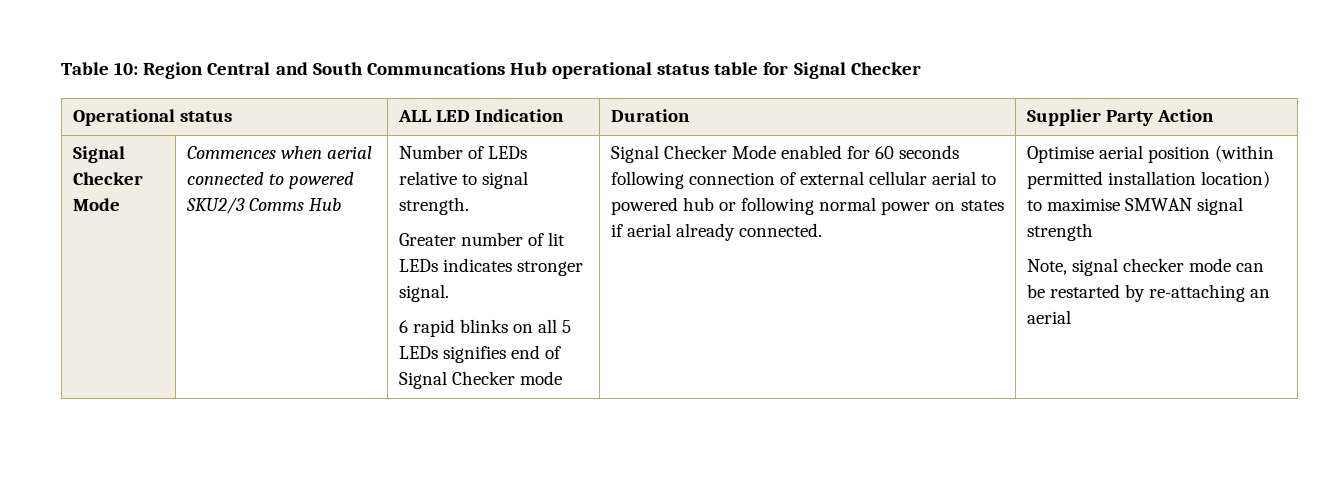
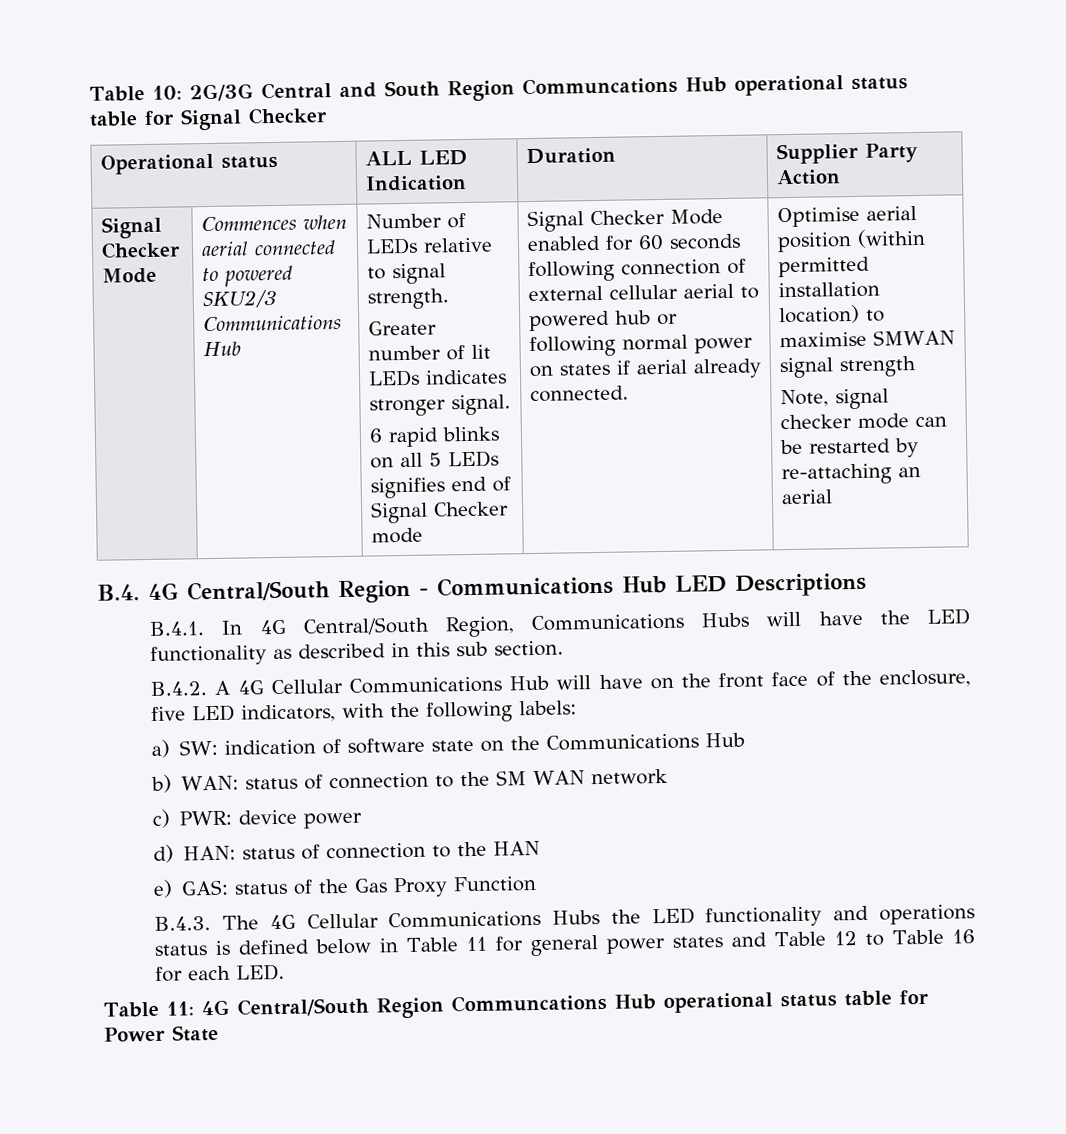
- Table 10: Region Central and South Communcations Hub operational status table for Signal Checker
+ Table 10: 2G/3G Central and South Region Communcations Hub operational status table for Signal Checker
- Commences when aerial connected to powered SKU2/3 Comms Hub
+ Commences when aerial connected to powered SKU2/3 Communications Hub
+ B.4. 4G Central/South Region - Communications Hub LED Descriptions
+ B.4.1. In 4G Central/South Region, Communications Hubs will have the LED functionality as described in this sub section.
+ B.4.2. A 4G Cellular Communications Hub will have on the front face of the enclosure, five LED indicators, with the following labels:
+ a) SW: indication of software state on the Communications Hub
+ b) WAN: status of connection to the SM WAN network
+ c) PWR: device power
+ d) HAN: status of connection to the HAN
+ e) GAS: status of the Gas Proxy Function
+ B.4.3. The 4G Cellular Communications Hubs the LED functionality and operations status is defined below in Table 11 for general power states and Table 12 to Table 16 for each LED.
+ Table 11: 4G Central/South Region Communcations Hub operational status table for Power State

